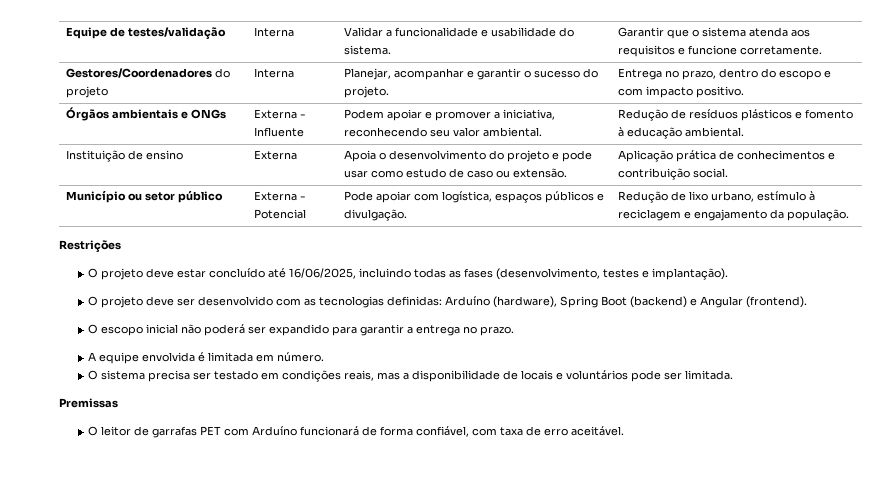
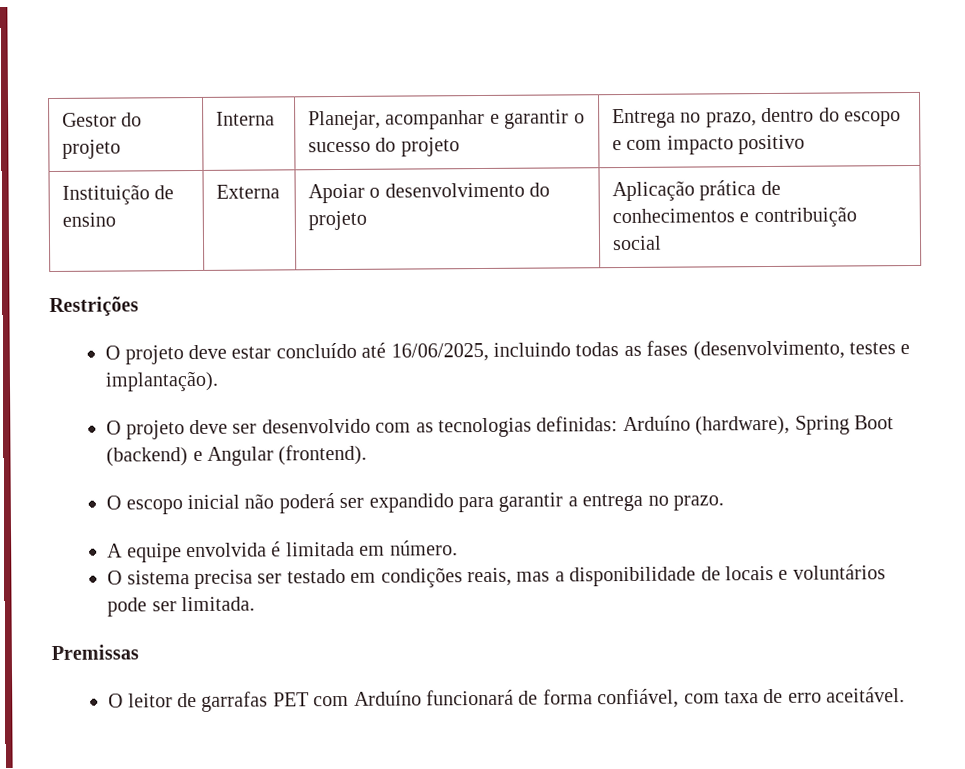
- Equipe de testes/validação | Interna | Validar a funcionalidade e usabilidade do sistema. | Garantir que o sistema atenda aos requisitos e funcione corretamente.
- Gestores/Coordenadores do projeto | Interna | Planejar, acompanhar e garantir o sucesso do projeto. | Entrega no prazo, dentro do escopo e com impacto positivo.
- Órgãos ambientais e ONGs | Externa - Influente | Podem apoiar e promover a iniciativa, reconhecendo seu valor ambiental. | Redução de resíduos plásticos e fomento à educação ambiental.
+ Gestor do projeto | Interna | Planejar, acompanhar e garantir o sucesso do projeto | Entrega no prazo, dentro do escopo e com impacto positivo
- Instituição de ensino | Externa | Apoia o desenvolvimento do projeto e pode usar como estudo de caso ou extensão. | Aplicação prática de conhecimentos e contribuição social.
- Município ou setor público | Externa - Potencial | Pode apoiar com logística, espaços públicos e divulgação. | Redução de lixo urbano, estímulo à reciclagem e engajamento da população.
+ Instituição de ensino | Externa | Apoiar o desenvolvimento do projeto | Aplicação prática de conhecimentos e contribuição social

